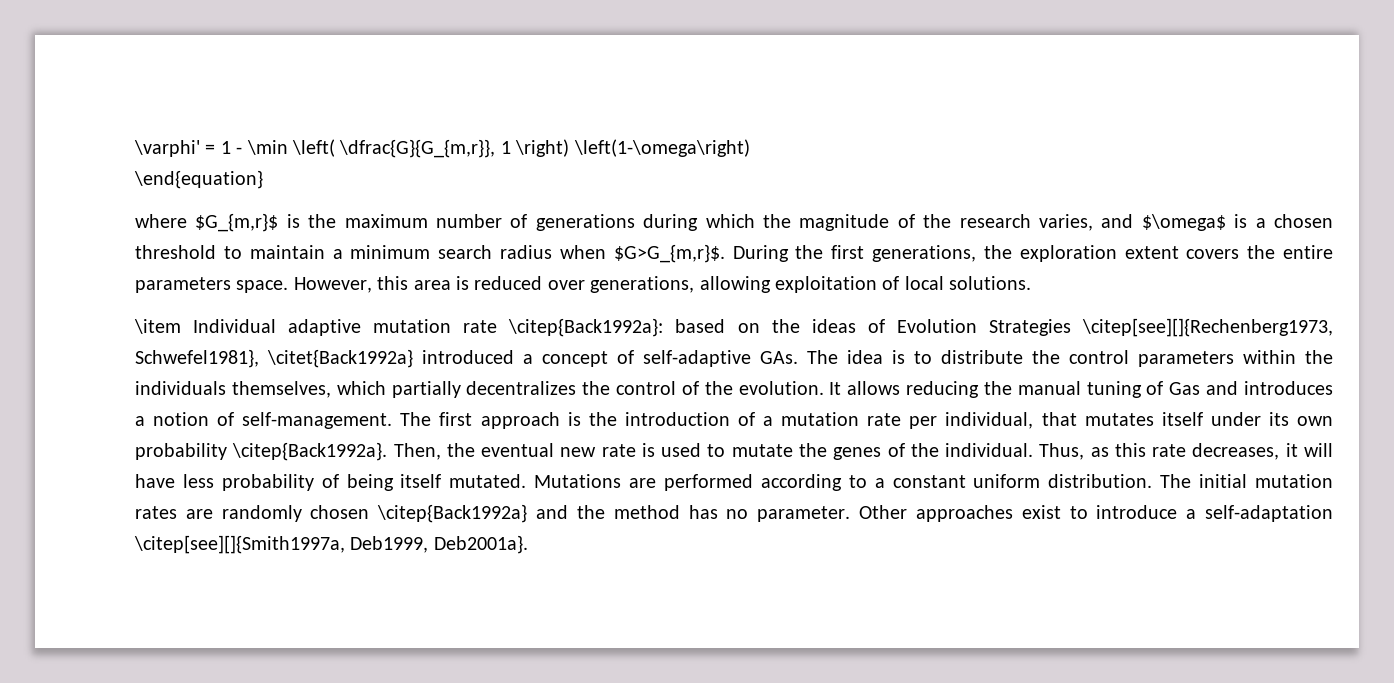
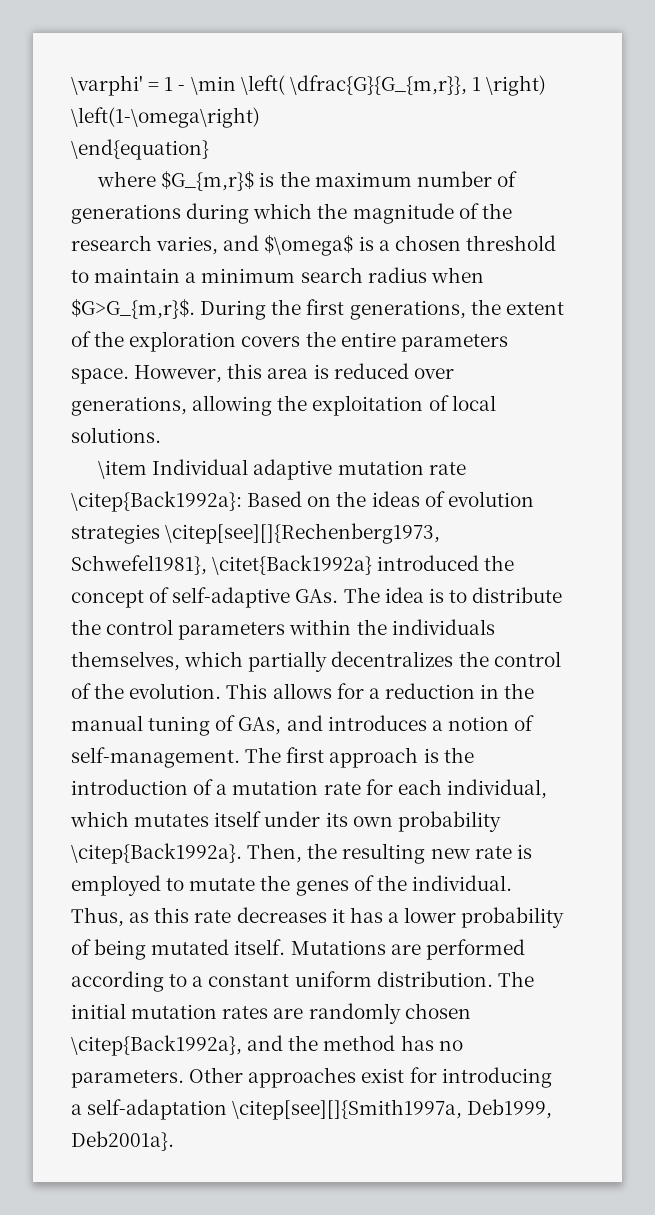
- During the first generations, the exploration extent covers the entire parameters space.
+ During the first generations, the extent of the exploration covers the entire parameters space.
- However, this area is reduced over generations, allowing exploitation of local solutions.
+ However, this area is reduced over generations, allowing the exploitation of local solutions.
- \item Individual adaptive mutation rate \citep{Back1992a}: based on the ideas of Evolution Strategies \citep[see][]{Rechenberg1973, Schwefel1981}, \citet{Back1992a} introduced a concept of self-adaptive GAs. The idea is to distribute the control parameters within the individuals themselves, which partially decentralizes the control of the evolution.
+ \item Individual adaptive mutation rate \citep{Back1992a}: Based on the ideas of evolution strategies \citep[see][]{Rechenberg1973, Schwefel1981}, \citet{Back1992a} introduced the concept of self-adaptive GAs. The idea is to distribute the control parameters within the individuals themselves, which partially decentralizes the control of the evolution.
- It allows reducing the manual tuning of Gas and introduces a notion of self-management.
+ This allows for a reduction in the manual tuning of GAs, and introduces a notion of self-management.
- The first approach is the introduction of a mutation rate per individual, that mutates itself under its own probability \citep{Back1992a}.
+ The first approach is the introduction of a mutation rate for each individual, which mutates itself under its own probability \citep{Back1992a}.
- Then, the eventual new rate is used to mutate the genes of the individual.
+ Then, the resulting new rate is employed to mutate the genes of the individual.
- Thus, as this rate decreases, it will have less probability of being itself mutated.
+ Thus, as this rate decreases it has a lower probability of being mutated itself.
- The initial mutation rates are randomly chosen \citep{Back1992a} and the method has no parameter.
+ The initial mutation rates are randomly chosen \citep{Back1992a}, and the method has no parameters.
- Other approaches exist to introduce a self-adaptation \citep[see][]{Smith1997a, Deb1999, Deb2001a}.
+ Other approaches exist for introducing a self-adaptation \citep[see][]{Smith1997a, Deb1999, Deb2001a}.

